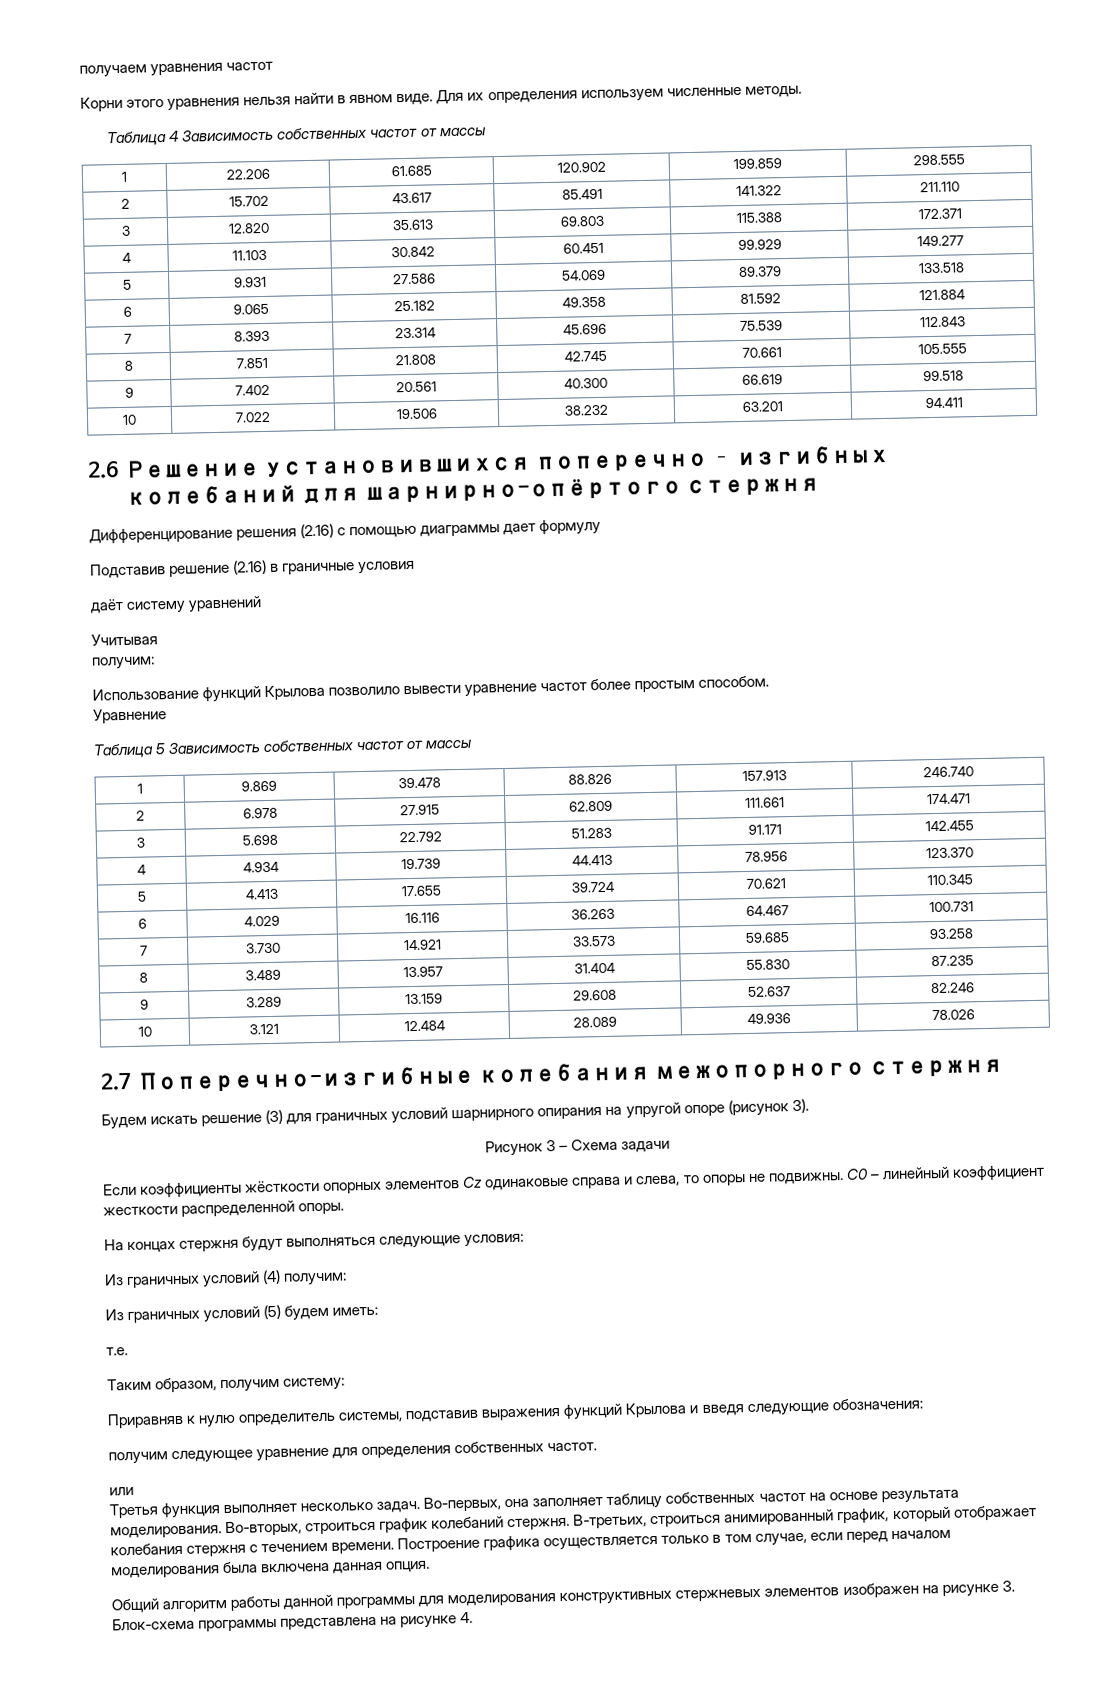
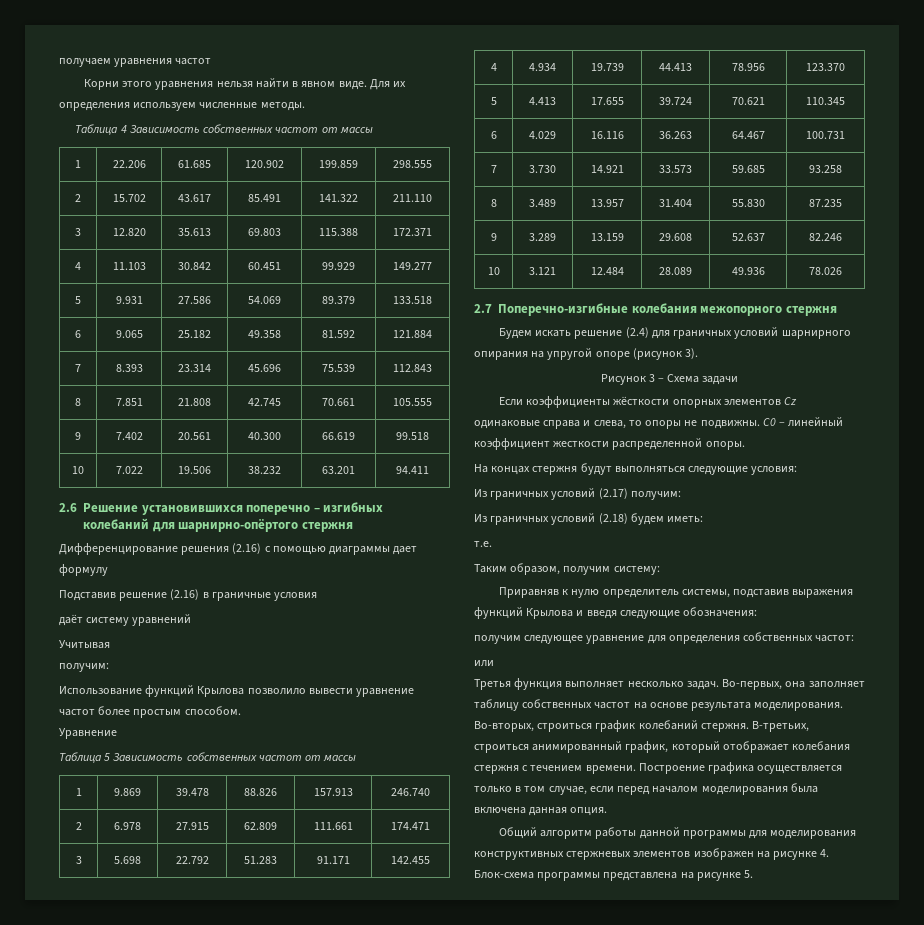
- Будем искать решение (3) для граничных условий шарнирного опирания на упругой опоре (рисунок 3).
+ Будем искать решение (2.4) для граничных условий шарнирного опирания на упругой опоре (рисунок 3).
- Из граничных условий (4) получим:
+ Из граничных условий (2.17) получим:
- Из граничных условий (5) будем иметь:
+ Из граничных условий (2.18) будем иметь:
- получим следующее уравнение для определения собственных частот.
+ получим следующее уравнение для определения собственных частот:
- Общий алгоритм работы данной программы для моделирования конструктивных стержневых элементов изображен на рисунке 3. Блок-схема программы представлена на рисунке 4.
+ Общий алгоритм работы данной программы для моделирования конструктивных стержневых элементов изображен на рисунке 4. Блок-схема программы представлена на рисунке 5.

